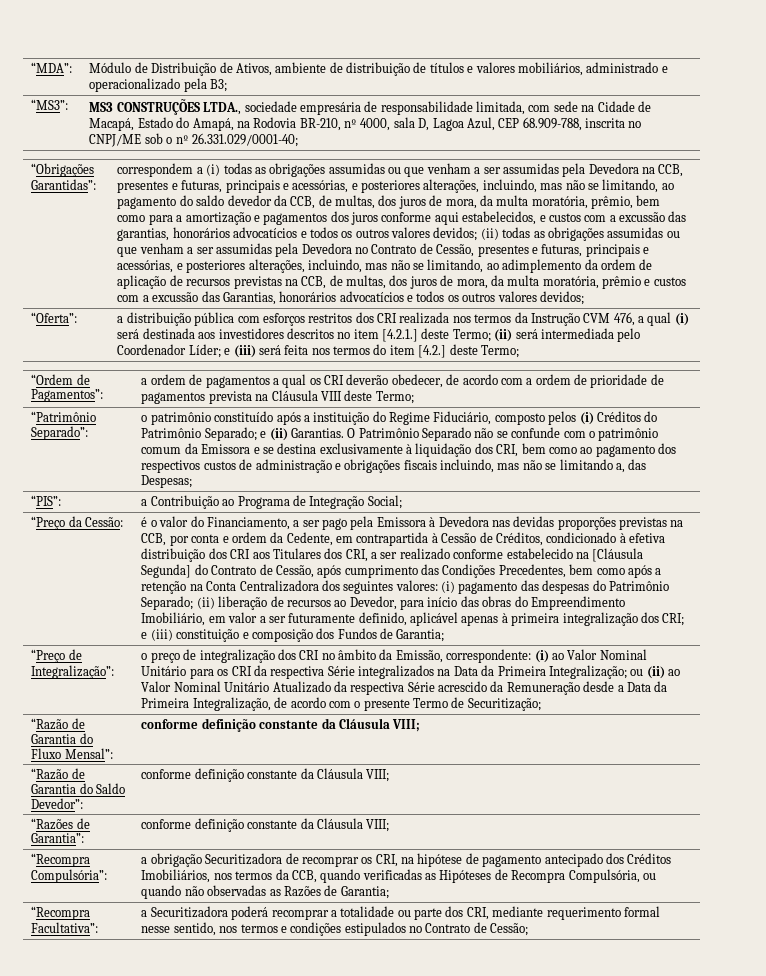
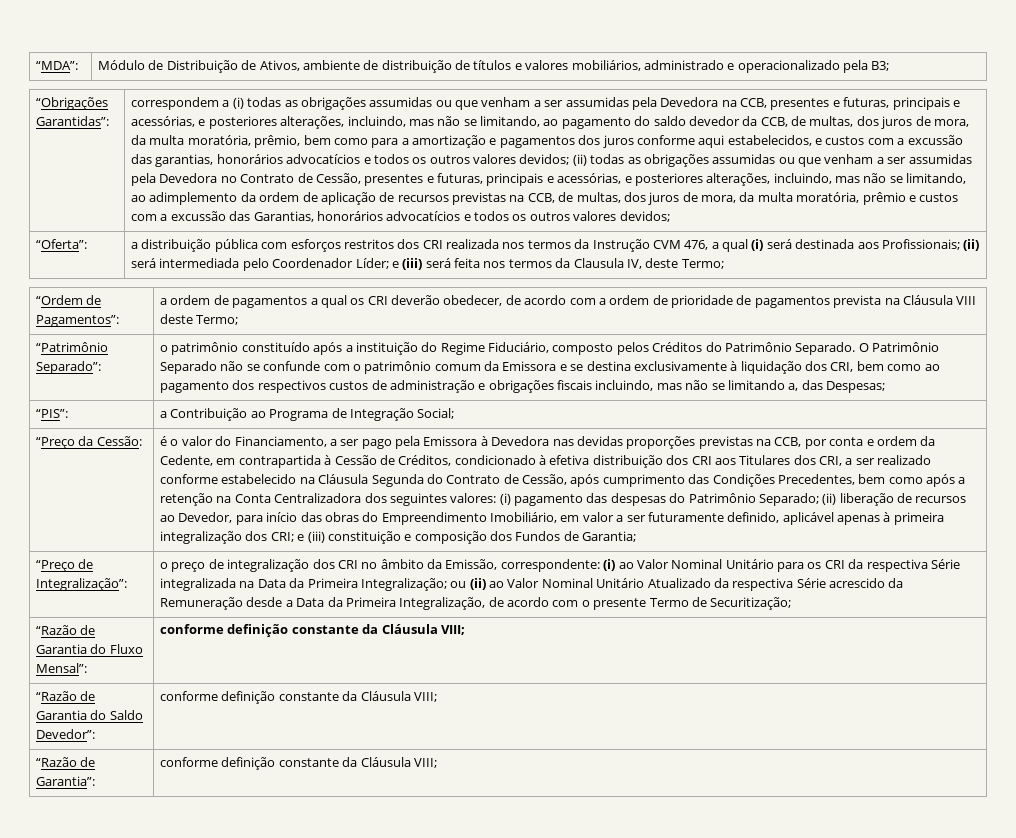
- “MS3”: | MS3 CONSTRUÇÕES LTDA., sociedade empresária de responsabilidade limitada, com sede na Cidade de Macapá, Estado do Amapá, na Rodovia BR-210, nº 4000, sala D, Lagoa Azul, CEP 68.909-788, inscrita no CNPJ/ME sob o nº 26.331.029/0001-40;
- a distribuição pública com esforços restritos dos CRI realizada nos termos da Instrução CVM 476, a qual (i) será destinada aos investidores descritos no item [4.2.1.] deste Termo; (ii) será intermediada pelo Coordenador Líder; e (iii) será feita nos termos do item [4.2.] deste Termo;
+ a distribuição pública com esforços restritos dos CRI realizada nos termos da Instrução CVM 476, a qual (i) será destinada aos Profissionais; (ii) será intermediada pelo Coordenador Líder; e (iii) será feita nos termos da Clausula IV, deste Termo;
- o patrimônio constituído após a instituição do Regime Fiduciário, composto pelos (i) Créditos do Patrimônio Separado; e (ii) Garantias.
+ o patrimônio constituído após a instituição do Regime Fiduciário, composto pelos Créditos do Patrimônio Separado.
- é o valor do Financiamento, a ser pago pela Emissora à Devedora nas devidas proporções previstas na CCB, por conta e ordem da Cedente, em contrapartida à Cessão de Créditos, condicionado à efetiva distribuição dos CRI aos Titulares dos CRI, a ser realizado conforme estabelecido na [Cláusula Segunda] do Contrato de Cessão, após cumprimento das Condições Precedentes, bem como após a retenção na Conta Centralizadora dos seguintes valores:
+ é o valor do Financiamento, a ser pago pela Emissora à Devedora nas devidas proporções previstas na CCB, por conta e ordem da Cedente, em contrapartida à Cessão de Créditos, condicionado à efetiva distribuição dos CRI aos Titulares dos CRI, a ser realizado conforme estabelecido na Cláusula Segunda do Contrato de Cessão, após cumprimento das Condições Precedentes, bem como após a retenção na Conta Centralizadora dos seguintes valores:
- o preço de integralização dos CRI no âmbito da Emissão, correspondente: (i) ao Valor Nominal Unitário para os CRI da respectiva Série integralizados na Data da Primeira Integralização; ou (ii) ao Valor Nominal Unitário Atualizado da respectiva Série acrescido da Remuneração desde a Data da Primeira Integralização, de acordo com o presente Termo de Securitização;
+ o preço de integralização dos CRI no âmbito da Emissão, correspondente: (i) ao Valor Nominal Unitário para os CRI da respectiva Série integralizada na Data da Primeira Integralização; ou (ii) ao Valor Nominal Unitário Atualizado da respectiva Série acrescido da Remuneração desde a Data da Primeira Integralização, de acordo com o presente Termo de Securitização;
- “Razões de Garantia”: | conforme definição constante da Cláusula VIII;
+ “Razão de Garantia”: | conforme definição constante da Cláusula VIII;
- “Recompra Compulsória”: | a obrigação Securitizadora de recomprar os CRI, na hipótese de pagamento antecipado dos Créditos Imobiliários, nos termos da CCB, quando verificadas as Hipóteses de Recompra Compulsória, ou quando não observadas as Razões de Garantia;
- “Recompra Facultativa”: | a Securitizadora poderá recomprar a totalidade ou parte dos CRI, mediante requerimento formal nesse sentido, nos termos e condições estipulados no Contrato de Cessão;

